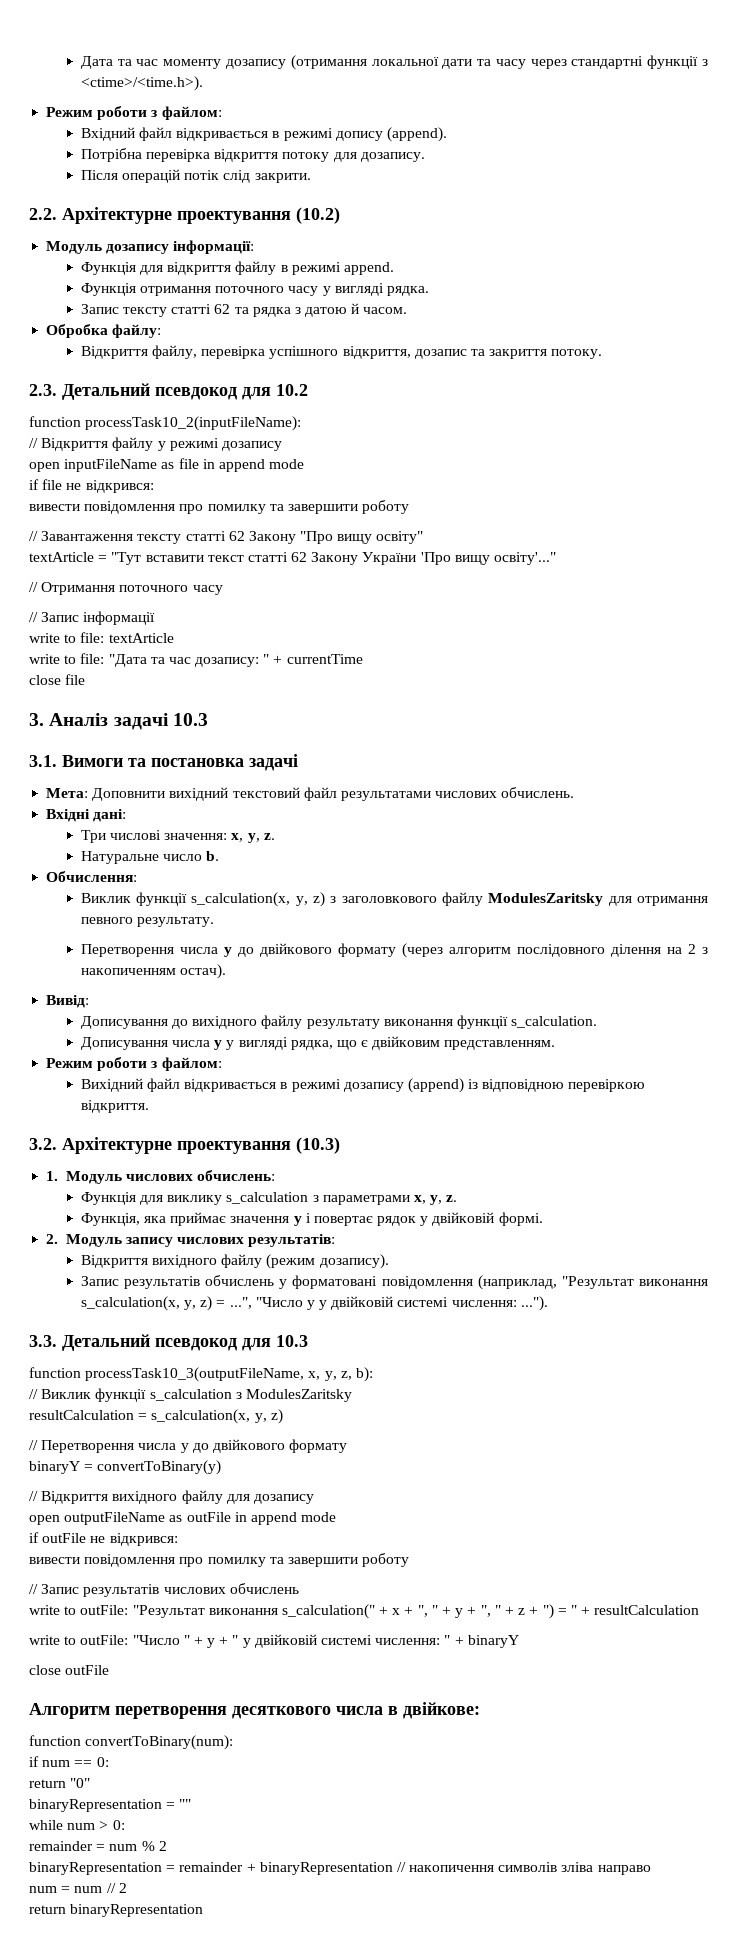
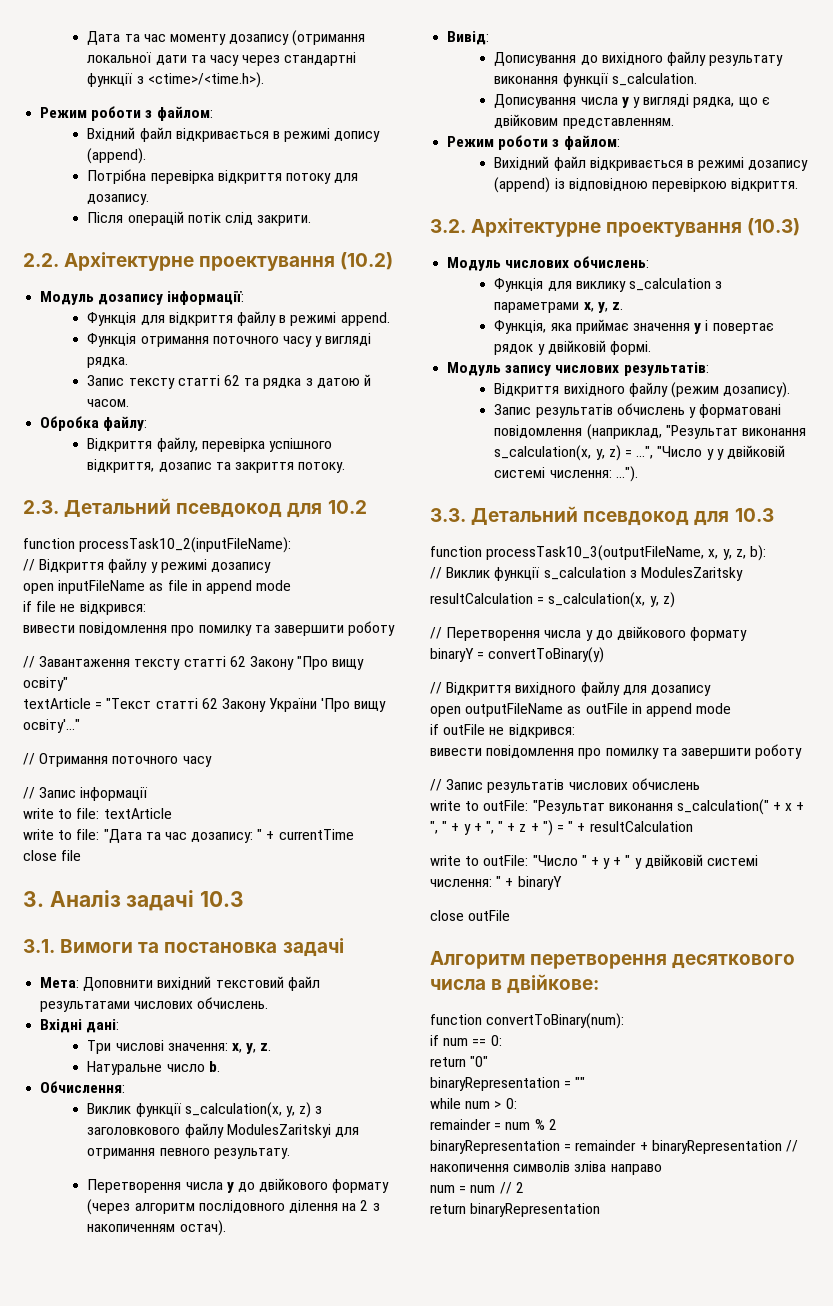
- textArticle = "Тут вставити текст статті 62 Закону України 'Про вищу освіту'..."
+ textArticle = "Текст статті 62 Закону України 'Про вищу освіту'..."
- Виклик функції s_calculation(x, y, z) з заголовкового файлу ModulesZaritsky для отримання певного результату.
+ Виклик функції s_calculation(x, y, z) з заголовкового файлу ModulesZaritskyi для отримання певного результату.
- 1. Модуль числових обчислень:
+ Модуль числових обчислень:
- 2. Модуль запису числових результатів:
+ Модуль запису числових результатів:

